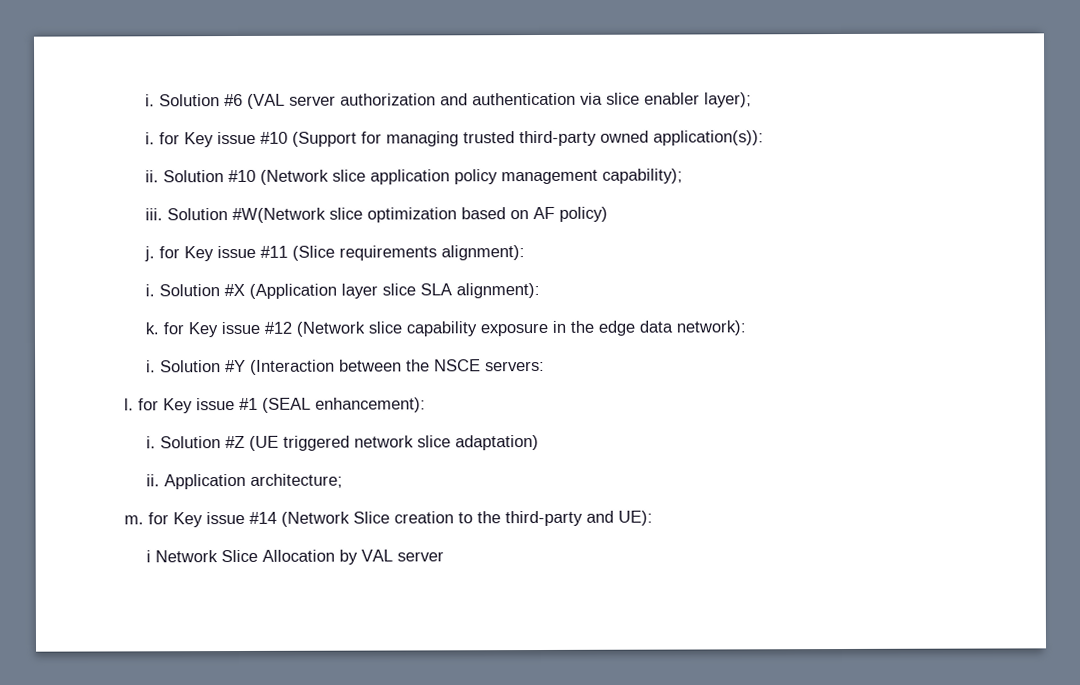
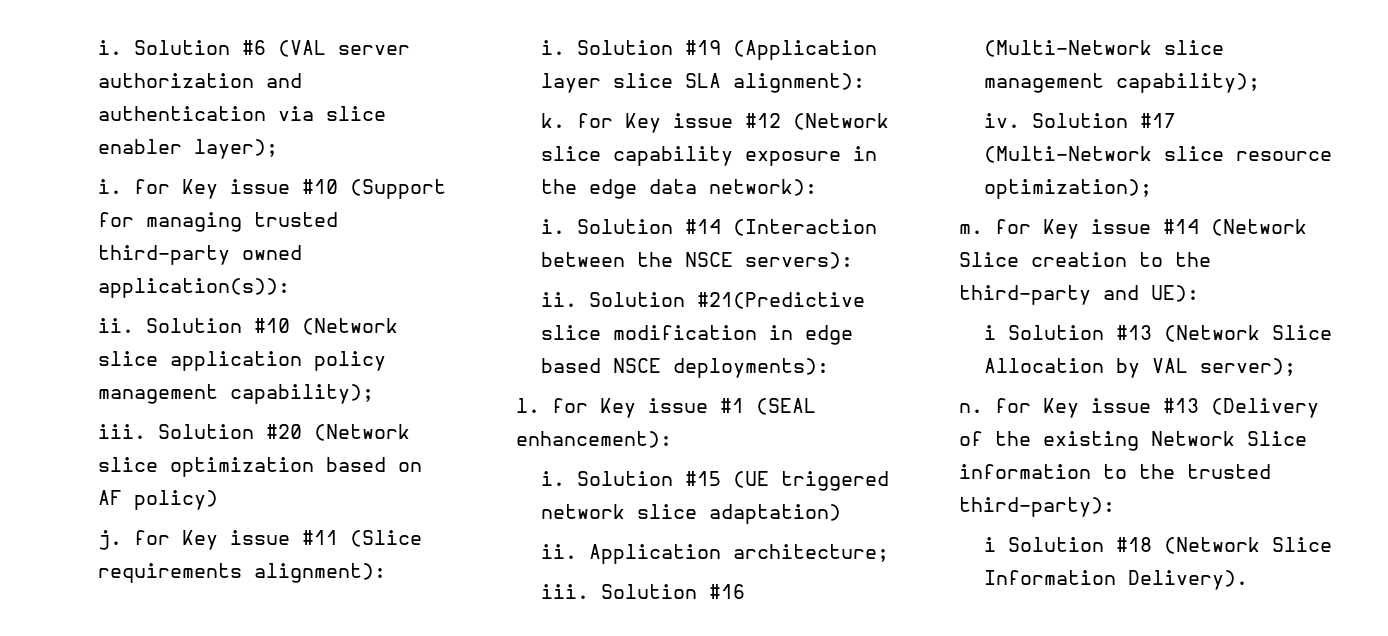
- Solution #W(Network slice optimization based on AF policy)
+ Solution #20 (Network slice optimization based on AF policy)
- Solution #X (Application layer slice SLA alignment):
+ Solution #19 (Application layer slice SLA alignment):
- Solution #Y (Interaction between the NSCE servers:
+ Solution #14 (Interaction between the NSCE servers):
+ ii. Solution #21(Predictive slice modification in edge based NSCE deployments):
- Solution #Z (UE triggered network slice adaptation)
+ Solution #15 (UE triggered network slice adaptation)
+ iii. Solution #16 (Multi-Network slice management capability);
+ iv. Solution #17 (Multi-Network slice resource optimization);
- i Network Slice Allocation by VAL server
+ i Solution #13 (Network Slice Allocation by VAL server);
+ n. for Key issue #13 (Delivery of the existing Network Slice information to the trusted third-party):
+ i Solution #18 (Network Slice Information Delivery).

